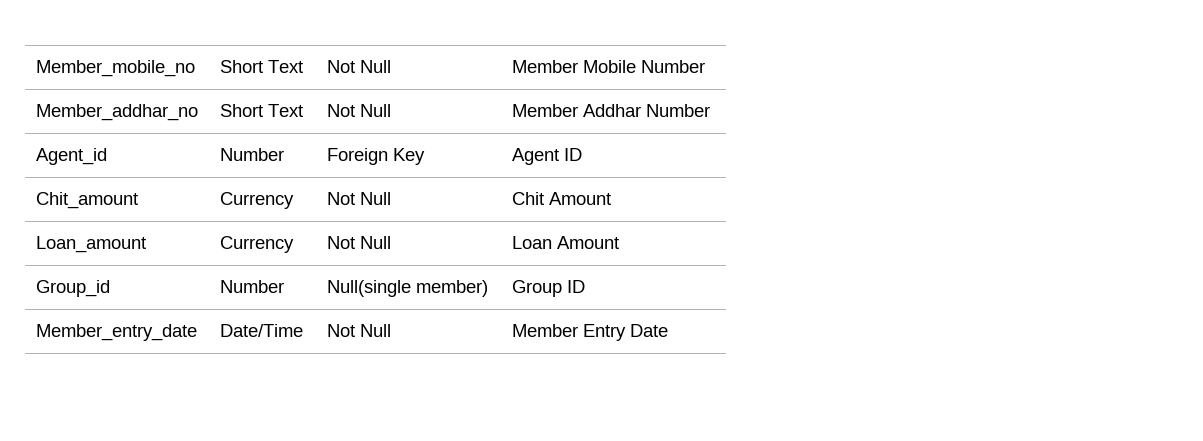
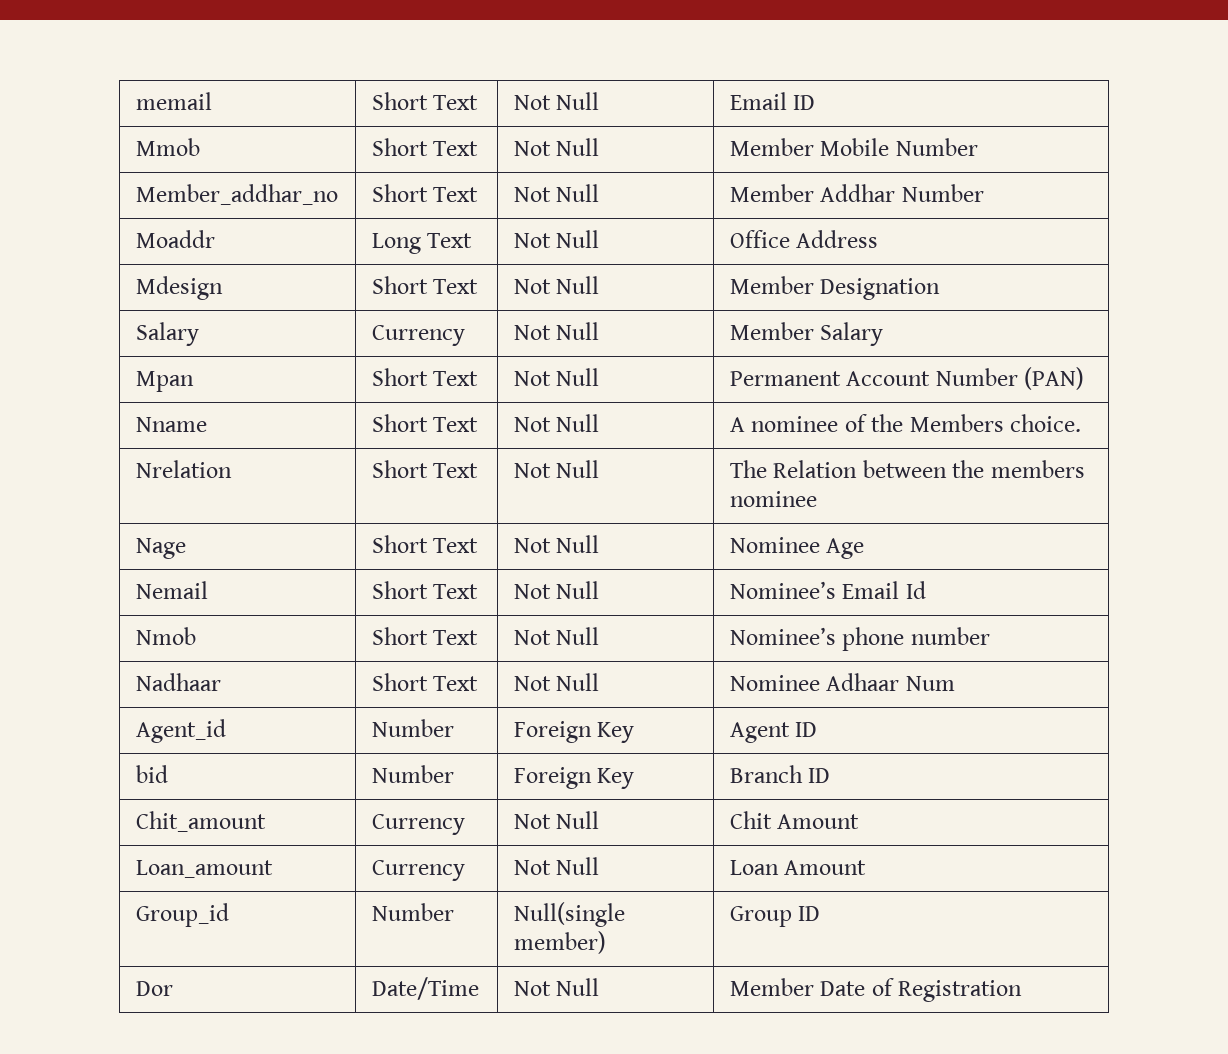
- Member_mobile_no | Short Text | Not Null | Member Mobile Number
+ memail | Short Text | Not Null | Email ID
+ Mmob | Short Text | Not Null | Member Mobile Number
+ Moaddr | Long Text | Not Null | Office Address
+ Mdesign | Short Text | Not Null | Member Designation
+ Salary | Currency | Not Null | Member Salary
+ Mpan | Short Text | Not Null | Permanent Account Number (PAN)
+ Nname | Short Text | Not Null | A nominee of the Members choice.
+ Nrelation | Short Text | Not Null | The Relation between the members nominee
+ Nage | Short Text | Not Null | Nominee Age
+ Nemail | Short Text | Not Null | Nominee’s Email Id
+ Nmob | Short Text | Not Null | Nominee’s phone number
+ Nadhaar | Short Text | Not Null | Nominee Adhaar Num
+ bid | Number | Foreign Key | Branch ID
- Member_entry_date | Date/Time | Not Null | Member Entry Date
+ Dor | Date/Time | Not Null | Member Date of Registration

